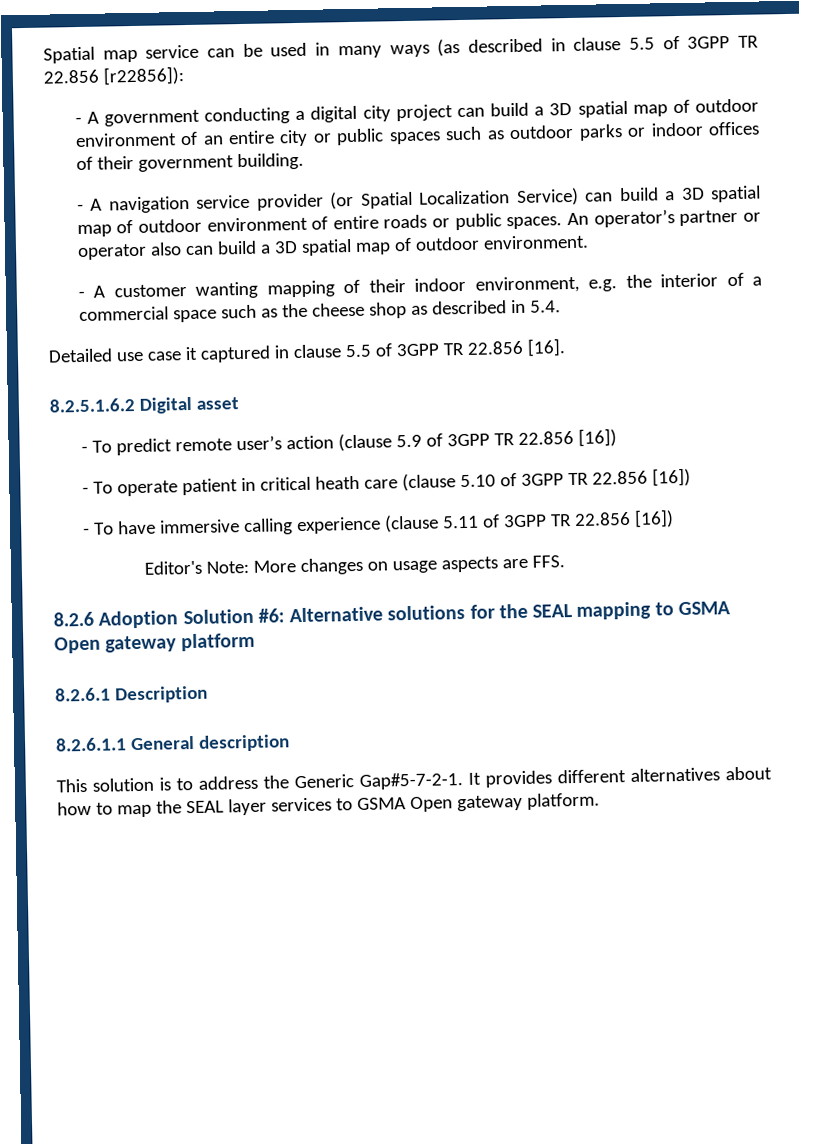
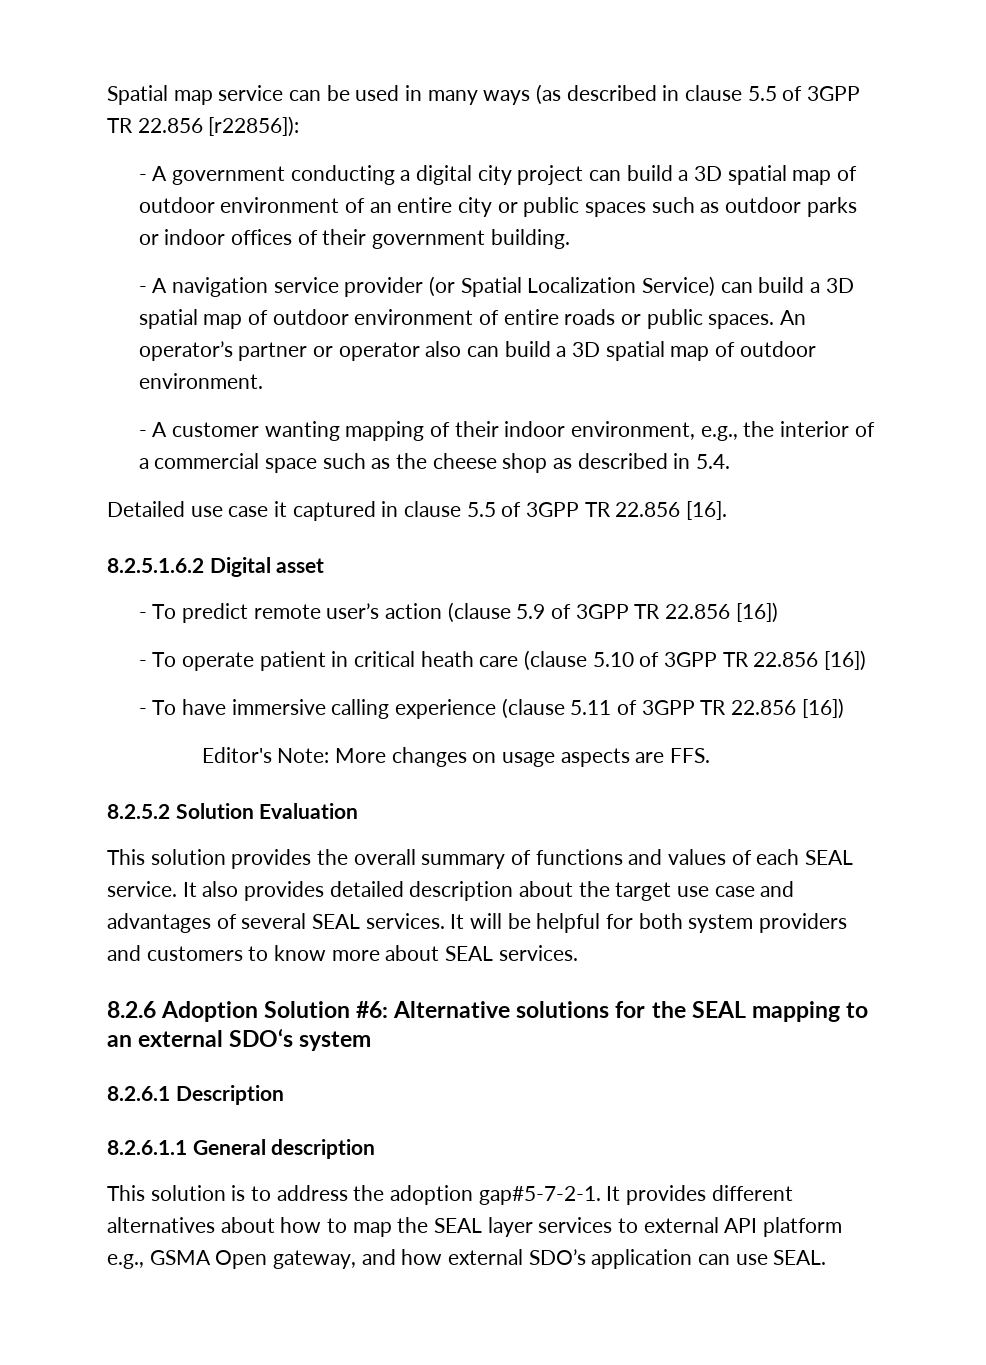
- - A customer wanting mapping of their indoor environment, e.g. the interior of a commercial space such as the cheese shop as described in 5.4.
+ - A customer wanting mapping of their indoor environment, e.g., the interior of a commercial space such as the cheese shop as described in 5.4.
+ 8.2.5.2 Solution Evaluation
+ This solution provides the overall summary of functions and values of each SEAL service. It also provides detailed description about the target use case and advantages of several SEAL services. It will be helpful for both system providers and customers to know more about SEAL services.
- 8.2.6 Adoption Solution #6: Alternative solutions for the SEAL mapping to GSMA Open gateway platform
+ 8.2.6 Adoption Solution #6: Alternative solutions for the SEAL mapping to an external SDO‘s system
- This solution is to address the Generic Gap#5-7-2-1.
+ This solution is to address the adoption gap#5-7-2-1.
- It provides different alternatives about how to map the SEAL layer services to GSMA Open gateway platform.
+ It provides different alternatives about how to map the SEAL layer services to external API platform e.g., GSMA Open gateway, and how external SDO’s application can use SEAL.

